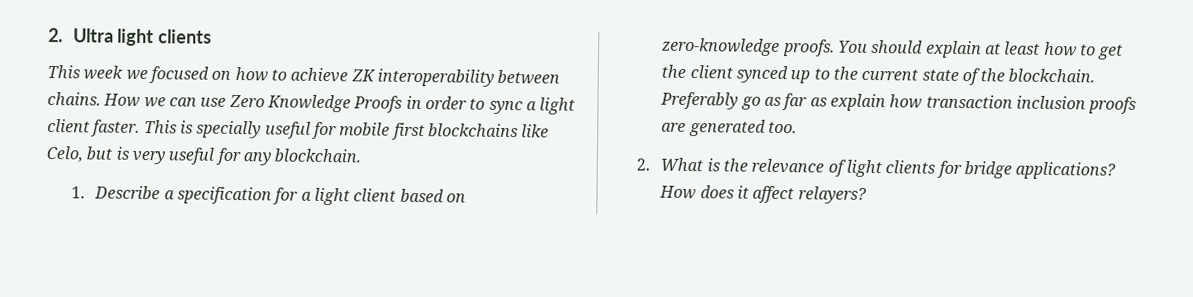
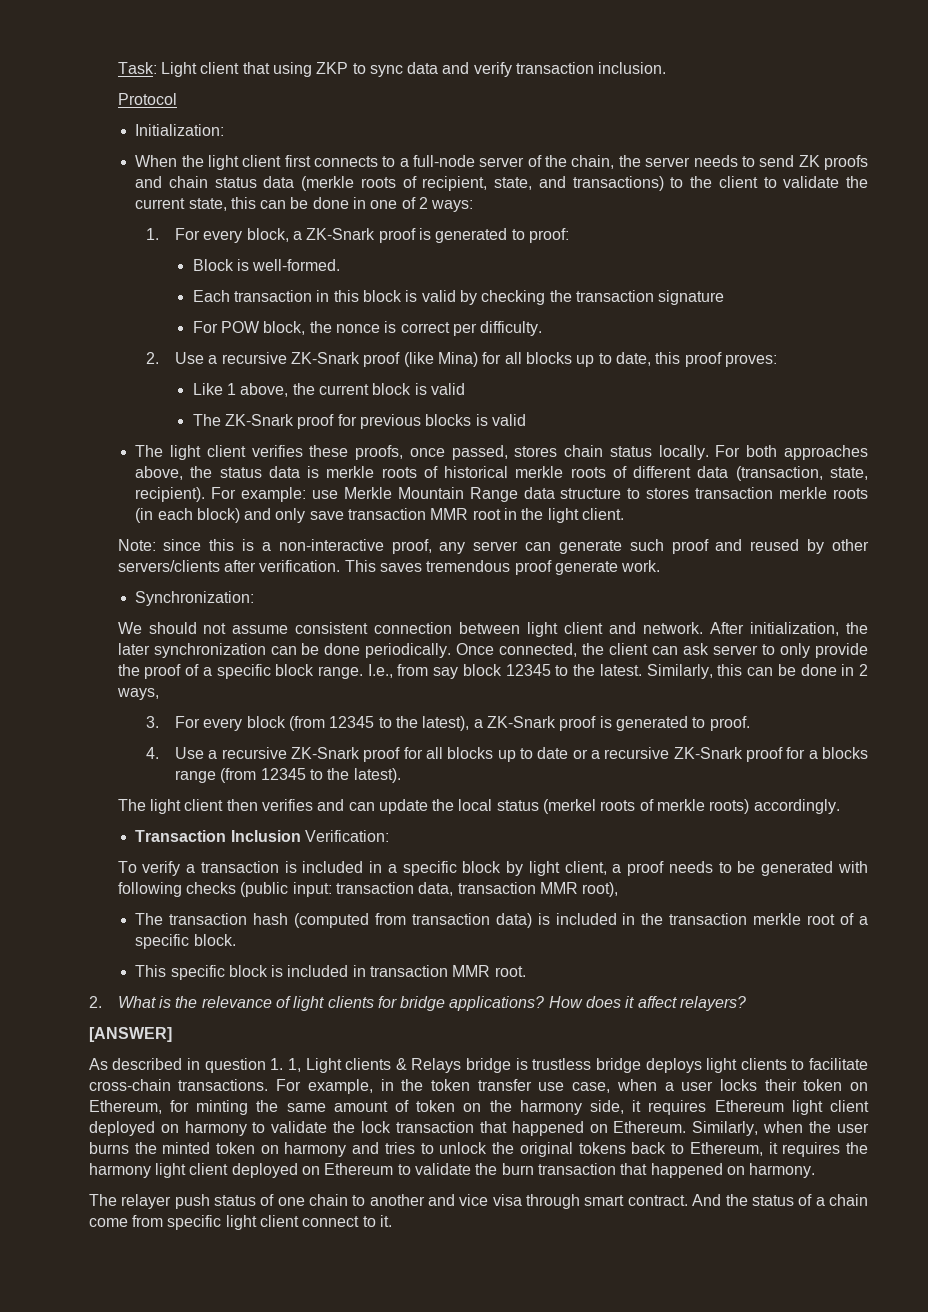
- 2. Ultra light clients
- This week we focused on how to achieve ZK interoperability between chains. How we can use Zero Knowledge Proofs in order to sync a light client faster. This is specially useful for mobile first blockchains like Celo, but is very useful for any blockchain.
- 1. Describe a specification for a light client based on zero-knowledge proofs. You should explain at least how to get the client synced up to the current state of the blockchain. Preferably go as far as explain how transaction inclusion proofs are generated too.
+ Task: Light client that using ZKP to sync data and verify transaction inclusion.
+ Protocol
+ Initialization:
+ When the light client first connects to a full-node server of the chain, the server needs to send ZK proofs and chain status data (merkle roots of recipient, state, and transactions) to the client to validate the current state, this can be done in one of 2 ways:
+ 1. For every block, a ZK-Snark proof is generated to proof:
+ Block is well-formed.
+ Each transaction in this block is valid by checking the transaction signature
+ For POW block, the nonce is correct per difficulty.
+ 2. Use a recursive ZK-Snark proof (like Mina) for all blocks up to date, this proof proves:
+ Like 1 above, the current block is valid
+ The ZK-Snark proof for previous blocks is valid
+ The light client verifies these proofs, once passed, stores chain status locally. For both approaches above, the status data is merkle roots of historical merkle roots of different data (transaction, state, recipient). For example: use Merkle Mountain Range data structure to stores transaction merkle roots (in each block) and only save transaction MMR root in the light client.
+ Note: since this is a non-interactive proof, any server can generate such proof and reused by other servers/clients after verification. This saves tremendous proof generate work.
+ Synchronization:
+ We should not assume consistent connection between light client and network. After initialization, the later synchronization can be done periodically. Once connected, the client can ask server to only provide the proof of a specific block range. I.e., from say block 12345 to the latest. Similarly, this can be done in 2 ways,
+ 3. For every block (from 12345 to the latest), a ZK-Snark proof is generated to proof.
+ 4. Use a recursive ZK-Snark proof for all blocks up to date or a recursive ZK-Snark proof for a blocks range (from 12345 to the latest).
+ The light client then verifies and can update the local status (merkel roots of merkle roots) accordingly.
+ Transaction Inclusion Verification:
+ To verify a transaction is included in a specific block by light client, a proof needs to be generated with following checks (public input: transaction data, transaction MMR root),
+ The transaction hash (computed from transaction data) is included in the transaction merkle root of a specific block.
+ This specific block is included in transaction MMR root.
+ [ANSWER]
+ As described in question 1. 1, Light clients & Relays bridge is trustless bridge deploys light clients to facilitate cross-chain transactions. For example, in the token transfer use case, when a user locks their token on Ethereum, for minting the same amount of token on the harmony side, it requires Ethereum light client deployed on harmony to validate the lock transaction that happened on Ethereum. Similarly, when the user burns the minted token on harmony and tries to unlock the original tokens back to Ethereum, it requires the harmony light client deployed on Ethereum to validate the burn transaction that happened on harmony.
+ The relayer push status of one chain to another and vice visa through smart contract. And the status of a chain come from specific light client connect to it.

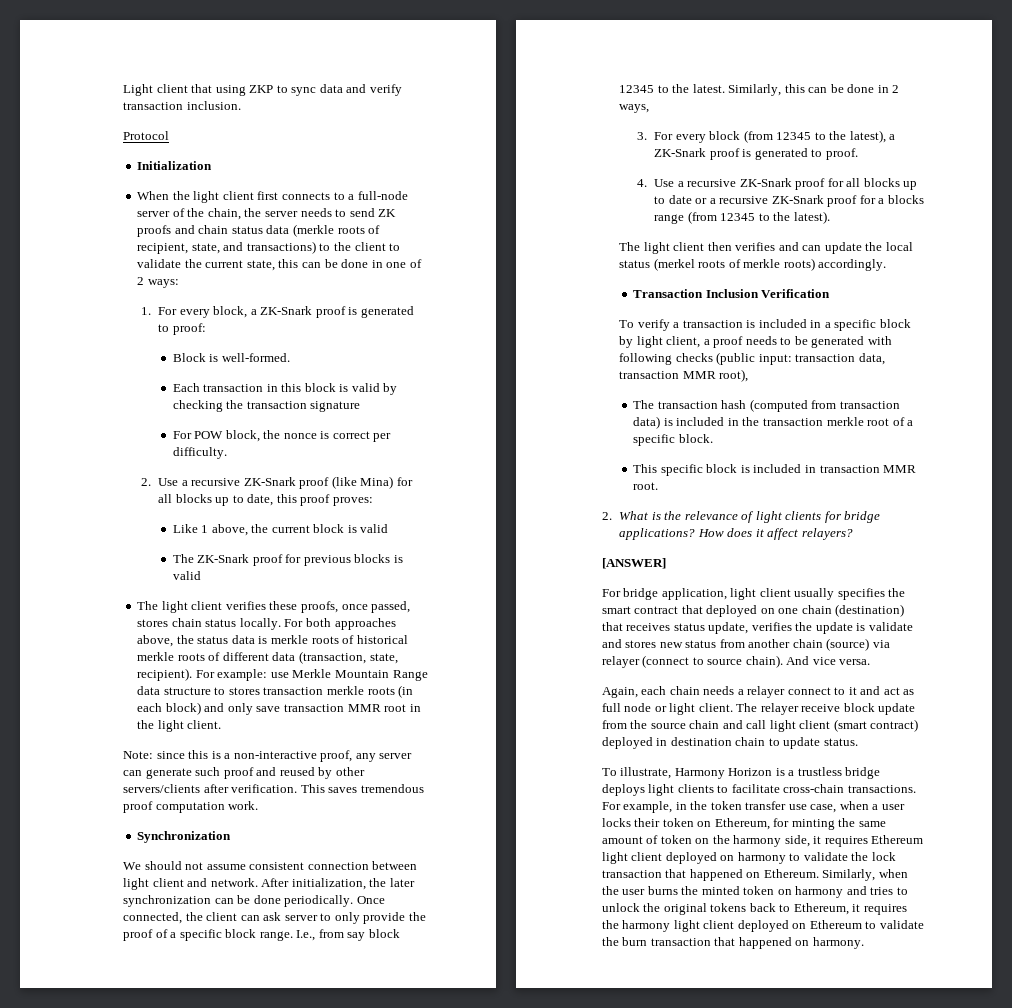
- Task: Light client that using ZKP to sync data and verify transaction inclusion.
+ Light client that using ZKP to sync data and verify transaction inclusion.
- Initialization:
+ Initialization
- This saves tremendous proof generate work.
+ This saves tremendous proof computation work.
- Synchronization:
+ Synchronization
- Transaction Inclusion Verification:
+ Transaction Inclusion Verification
- As described in question 1. 1, Light clients & Relays bridge is trustless bridge deploys light clients to facilitate cross-chain transactions.
+ For bridge application, light client usually specifies the smart contract that deployed on one chain (destination) that receives status update, verifies the update is validate and stores new status from another chain (source) via relayer (connect to source chain). And vice versa.
+ Again, each chain needs a relayer connect to it and act as full node or light client. The relayer receive block update from the source chain and call light client (smart contract) deployed in destination chain to update status.
+ To illustrate, Harmony Horizon is a trustless bridge deploys light clients to facilitate cross-chain transactions.
- The relayer push status of one chain to another and vice visa through smart contract. And the status of a chain come from specific light client connect to it.

